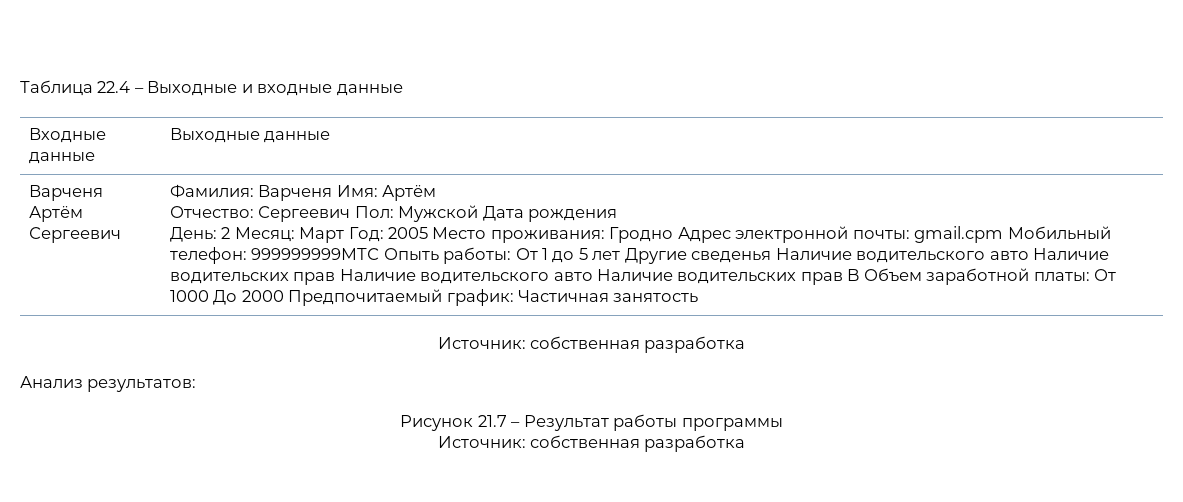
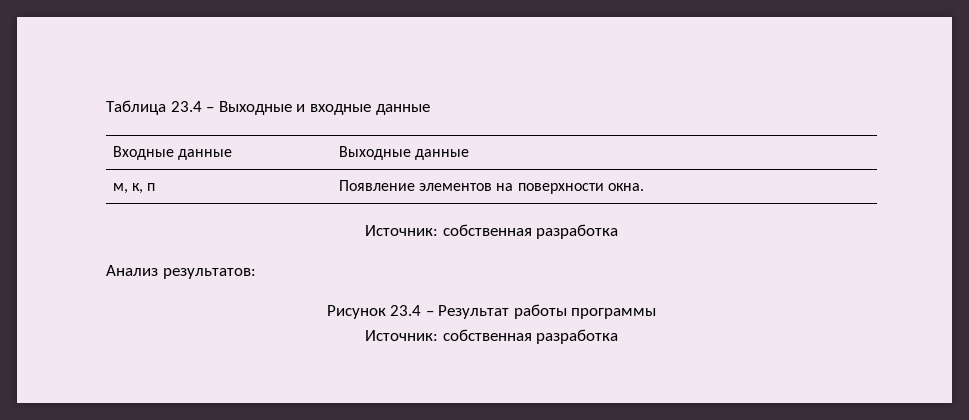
- Таблица 22.4 – Выходные и входные данные
+ Таблица 23.4 – Выходные и входные данные
- Варченя Артём Сергеевич | Фамилия: Варченя Имя: Артём
- Отчество: Сергеевич Пол: Мужской Дата рождения
- День: 2 Месяц: Март Год: 2005 Место проживания: Гродно Адрес электронной почты: gmail.cpm Мобильный телефон: 999999999МТС Опыть работы: От 1 до 5 лет Другие сведенья Наличие водительского авто Наличие водительских прав Наличие водительского авто Наличие водительских прав B Объем заработной платы: От 1000 До 2000 Предпочитаемый график: Частичная занятость
+ м, к, п | Появление элементов на поверхности окна.
- Рисунок 21.7 – Результат работы программы
+ Рисунок 23.4 – Результат работы программы

